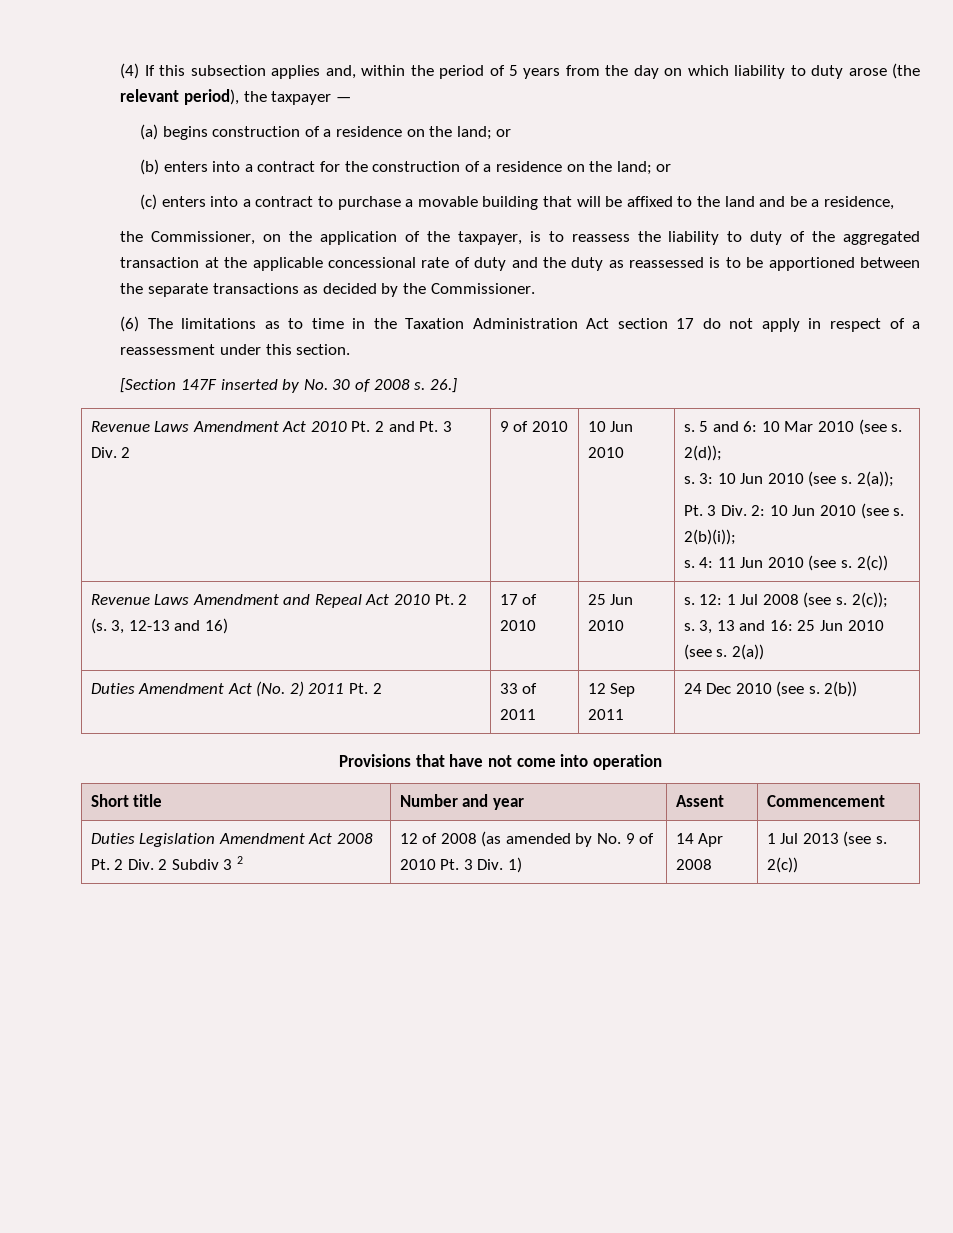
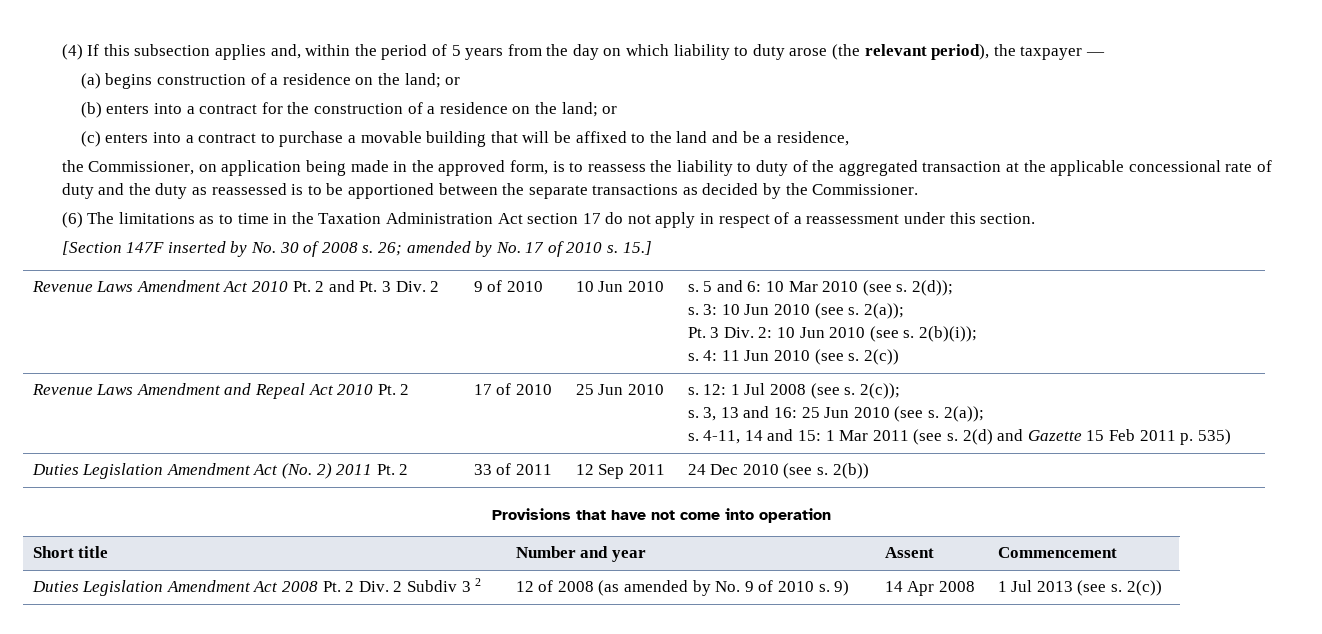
- the Commissioner, on the application of the taxpayer, is to reassess the liability to duty of the aggregated transaction at the applicable concessional rate of duty and the duty as reassessed is to be apportioned between the separate transactions as decided by the Commissioner.
+ the Commissioner, on application being made in the approved form, is to reassess the liability to duty of the aggregated transaction at the applicable concessional rate of duty and the duty as reassessed is to be apportioned between the separate transactions as decided by the Commissioner.
- 26.]
+ 26; amended by No. 17 of 2010 s. 15.]
- Revenue Laws Amendment and Repeal Act 2010 Pt. 2 (s. 3, 12-13 and 16)
+ Revenue Laws Amendment and Repeal Act 2010 Pt. 2
- 3, 13 and 16: 25 Jun 2010 (see s. 2(a))
- Duties Amendment Act (No. 2) 2011 Pt. 2 | 33 of 2011 | 12 Sep 2011 | 24 Dec 2010 (see s. 2(b))
+ 3, 13 and 16: 25 Jun 2010 (see s. 2(a));
+ s. 4-11, 14 and 15: 1 Mar 2011 (see s. 2(d) and Gazette 15 Feb 2011 p. 535)
+ Duties Legislation Amendment Act (No. 2) 2011 Pt. 2 | 33 of 2011 | 12 Sep 2011 | 24 Dec 2010 (see s. 2(b))
- Duties Legislation Amendment Act 2008 Pt. 2 Div. 2 Subdiv 3 2 | 12 of 2008 (as amended by No. 9 of 2010 Pt. 3 Div. 1) | 14 Apr 2008 | 1 Jul 2013 (see s. 2(c))
+ Duties Legislation Amendment Act 2008 Pt. 2 Div. 2 Subdiv 3 2 | 12 of 2008 (as amended by No. 9 of 2010 s. 9) | 14 Apr 2008 | 1 Jul 2013 (see s. 2(c))

